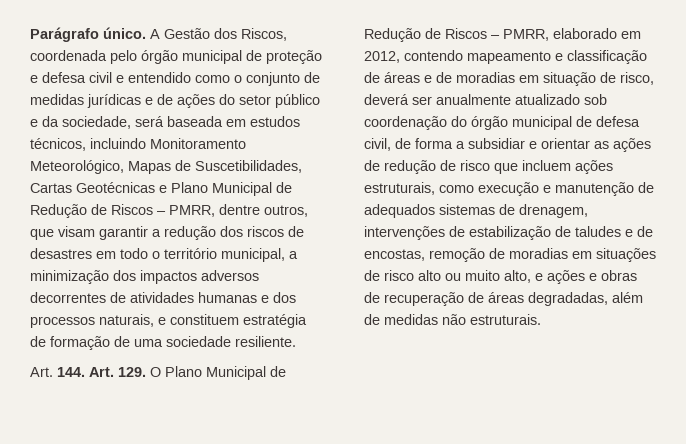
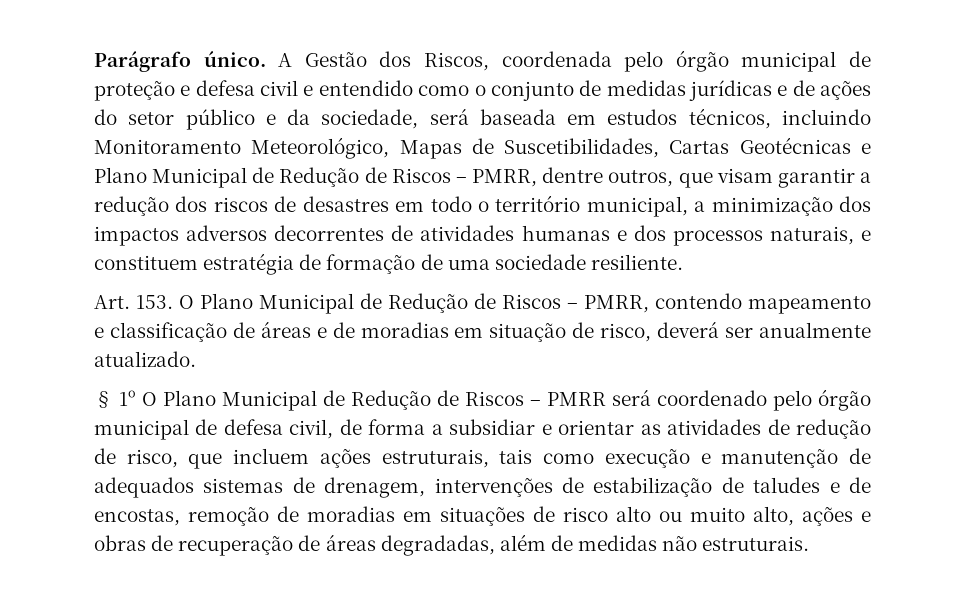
- Art. 144. Art. 129. O Plano Municipal de Redução de Riscos – PMRR, elaborado em 2012, contendo mapeamento e classificação de áreas e de moradias em situação de risco, deverá ser anualmente atualizado sob coordenação do órgão municipal de defesa civil, de forma a subsidiar e orientar as ações de redução de risco que incluem ações estruturais, como execução e manutenção de adequados sistemas de drenagem, intervenções de estabilização de taludes e de encostas, remoção de moradias em situações de risco alto ou muito alto, e ações e obras de recuperação de áreas degradadas, além de medidas não estruturais.
+ Art. 153. O Plano Municipal de Redução de Riscos – PMRR, contendo mapeamento e classificação de áreas e de moradias em situação de risco, deverá ser anualmente atualizado.
+ § 1º O Plano Municipal de Redução de Riscos – PMRR será coordenado pelo órgão municipal de defesa civil, de forma a subsidiar e orientar as atividades de redução de risco, que incluem ações estruturais, tais como execução e manutenção de adequados sistemas de drenagem, intervenções de estabilização de taludes e de encostas, remoção de moradias em situações de risco alto ou muito alto, ações e obras de recuperação de áreas degradadas, além de medidas não estruturais.

